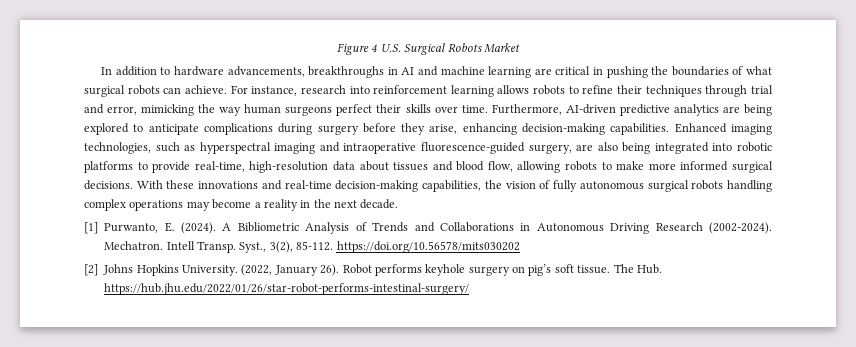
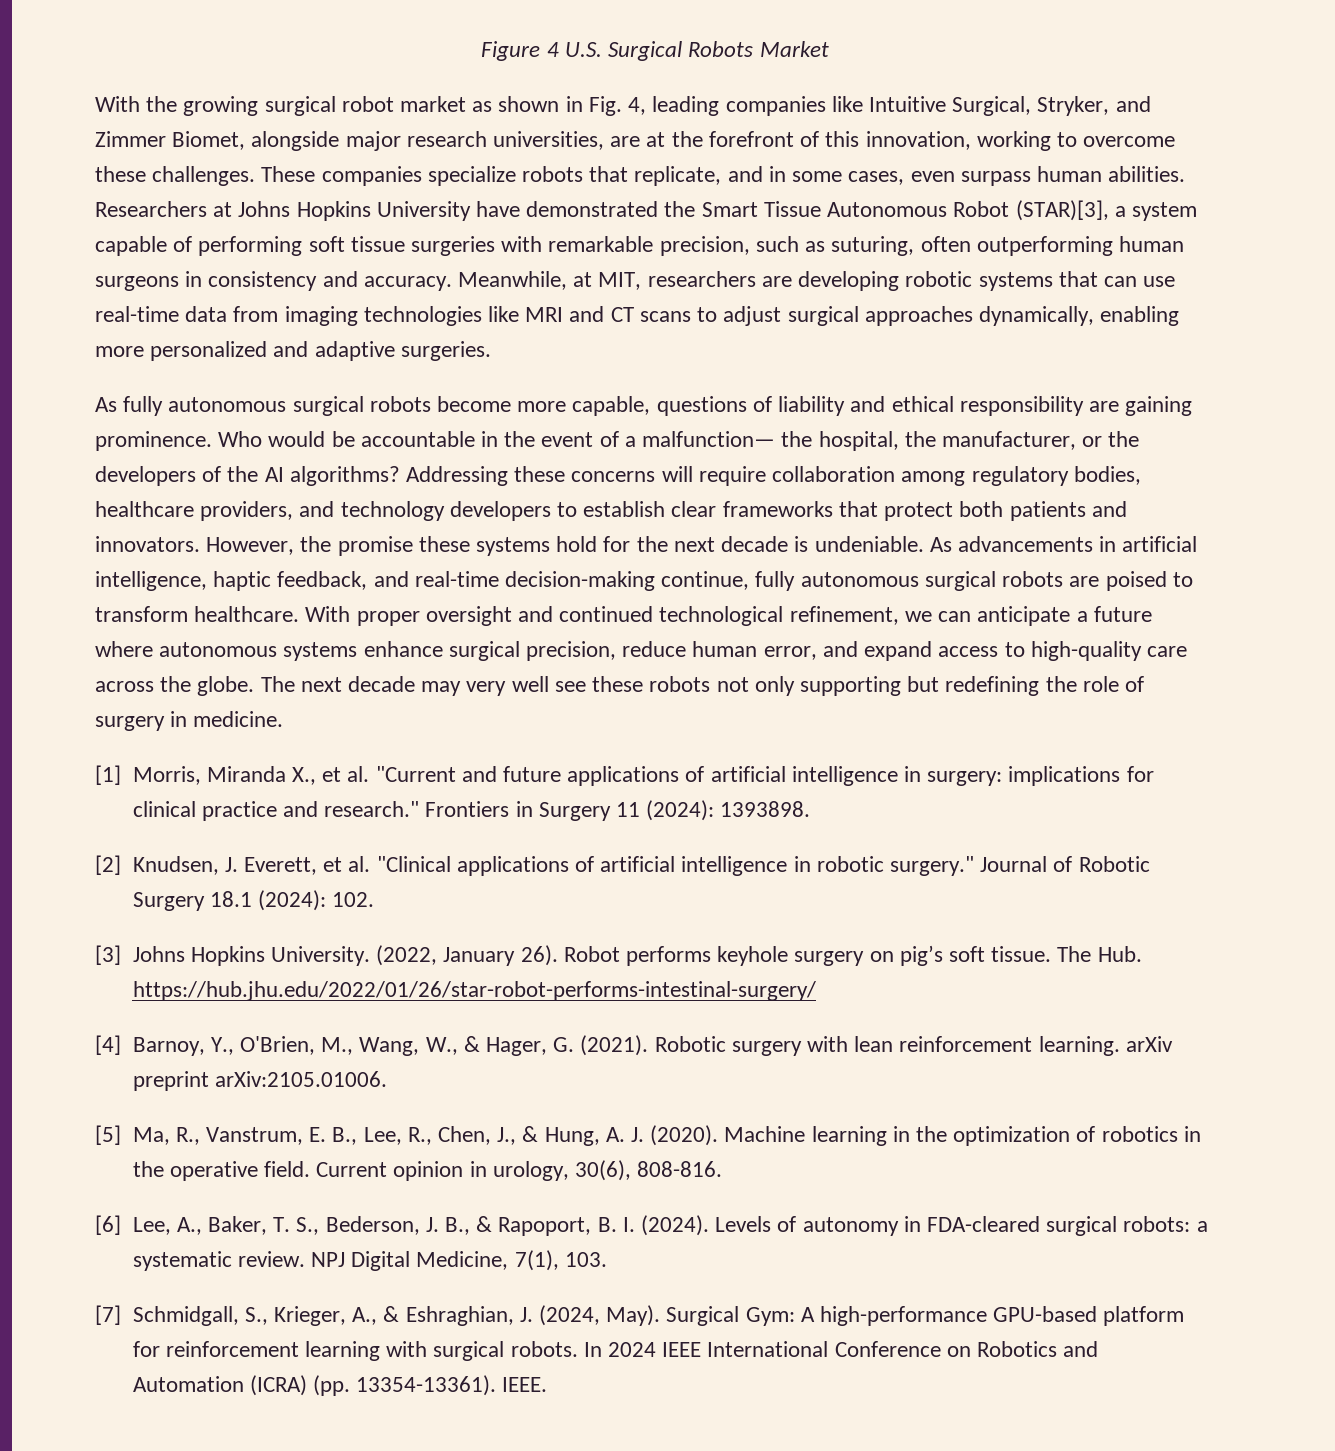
- In addition to hardware advancements, breakthroughs in AI and machine learning are critical in pushing the boundaries of what surgical robots can achieve. For instance, research into reinforcement learning allows robots to refine their techniques through trial and error, mimicking the way human surgeons perfect their skills over time. Furthermore, AI-driven predictive analytics are being explored to anticipate complications during surgery before they arise, enhancing decision-making capabilities. Enhanced imaging technologies, such as hyperspectral imaging and intraoperative fluorescence-guided surgery, are also being integrated into robotic platforms to provide real-time, high-resolution data about tissues and blood flow, allowing robots to make more informed surgical decisions. With these innovations and real-time decision-making capabilities, the vision of fully autonomous surgical robots handling complex operations may become a reality in the next decade.
- [1] Purwanto, E. (2024). A Bibliometric Analysis of Trends and Collaborations in Autonomous Driving Research (2002-2024). Mechatron. Intell Transp. Syst., 3(2), 85-112. https://doi.org/10.56578/mits030202
- [2] Johns Hopkins University.
+ With the growing surgical robot market as shown in Fig. 4, leading companies like Intuitive Surgical, Stryker, and Zimmer Biomet, alongside major research universities, are at the forefront of this innovation, working to overcome these challenges. These companies specialize robots that replicate, and in some cases, even surpass human abilities. Researchers at Johns Hopkins University have demonstrated the Smart Tissue Autonomous Robot (STAR)[3], a system capable of performing soft tissue surgeries with remarkable precision, such as suturing, often outperforming human surgeons in consistency and accuracy. Meanwhile, at MIT, researchers are developing robotic systems that can use real-time data from imaging technologies like MRI and CT scans to adjust surgical approaches dynamically, enabling more personalized and adaptive surgeries.
+ As fully autonomous surgical robots become more capable, questions of liability and ethical responsibility are gaining prominence. Who would be accountable in the event of a malfunction— the hospital, the manufacturer, or the developers of the AI algorithms? Addressing these concerns will require collaboration among regulatory bodies, healthcare providers, and technology developers to establish clear frameworks that protect both patients and innovators. However, the promise these systems hold for the next decade is undeniable. As advancements in artificial intelligence, haptic feedback, and real-time decision-making continue, fully autonomous surgical robots are poised to transform healthcare. With proper oversight and continued technological refinement, we can anticipate a future where autonomous systems enhance surgical precision, reduce human error, and expand access to high-quality care across the globe. The next decade may very well see these robots not only supporting but redefining the role of surgery in medicine.
+ [1] Morris, Miranda X., et al. "Current and future applications of artificial intelligence in surgery: implications for clinical practice and research." Frontiers in Surgery 11 (2024): 1393898.
+ [2] Knudsen, J. Everett, et al. "Clinical applications of artificial intelligence in robotic surgery." Journal of Robotic Surgery 18.1 (2024): 102.
+ [3] Johns Hopkins University.
+ [4] Barnoy, Y., O'Brien, M., Wang, W., & Hager, G. (2021). Robotic surgery with lean reinforcement learning. arXiv preprint arXiv:2105.01006.
+ [5] Ma, R., Vanstrum, E. B., Lee, R., Chen, J., & Hung, A. J. (2020). Machine learning in the optimization of robotics in the operative field. Current opinion in urology, 30(6), 808-816.
+ [6] Lee, A., Baker, T. S., Bederson, J. B., & Rapoport, B. I. (2024). Levels of autonomy in FDA-cleared surgical robots: a systematic review. NPJ Digital Medicine, 7(1), 103.
+ [7] Schmidgall, S., Krieger, A., & Eshraghian, J. (2024, May). Surgical Gym: A high-performance GPU-based platform for reinforcement learning with surgical robots. In 2024 IEEE International Conference on Robotics and Automation (ICRA) (pp. 13354-13361). IEEE.

